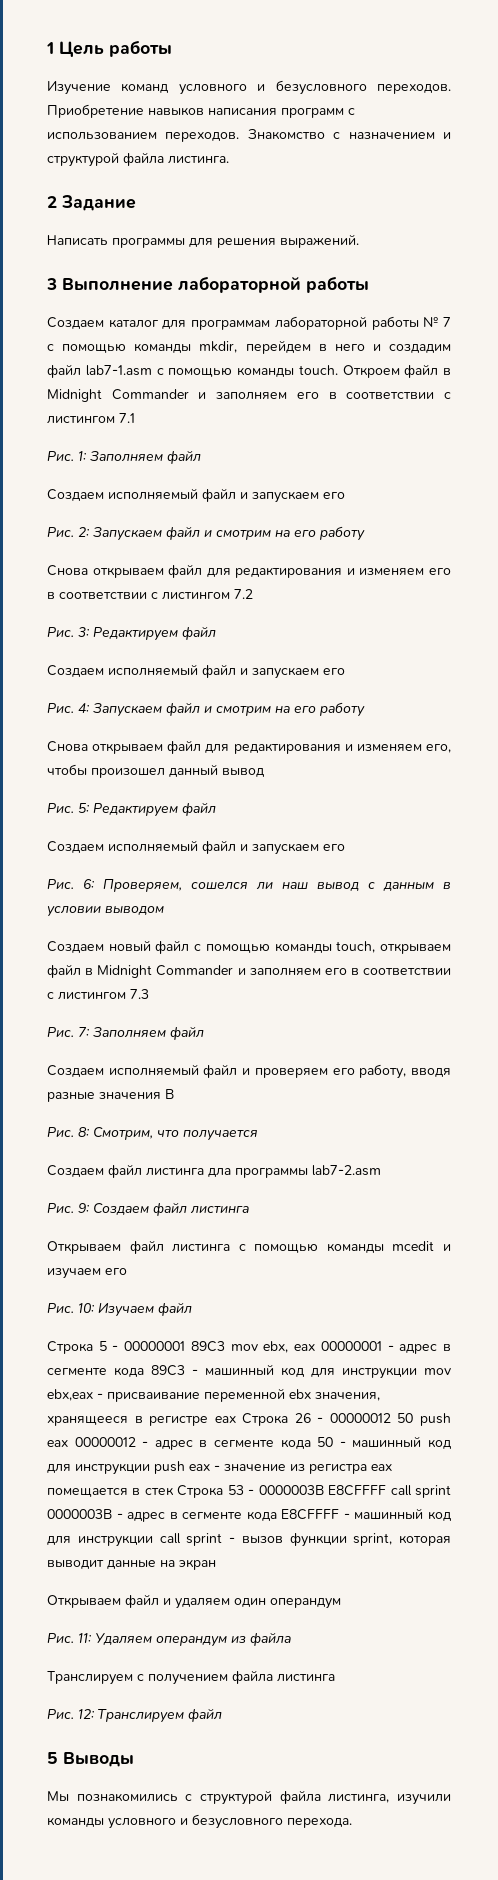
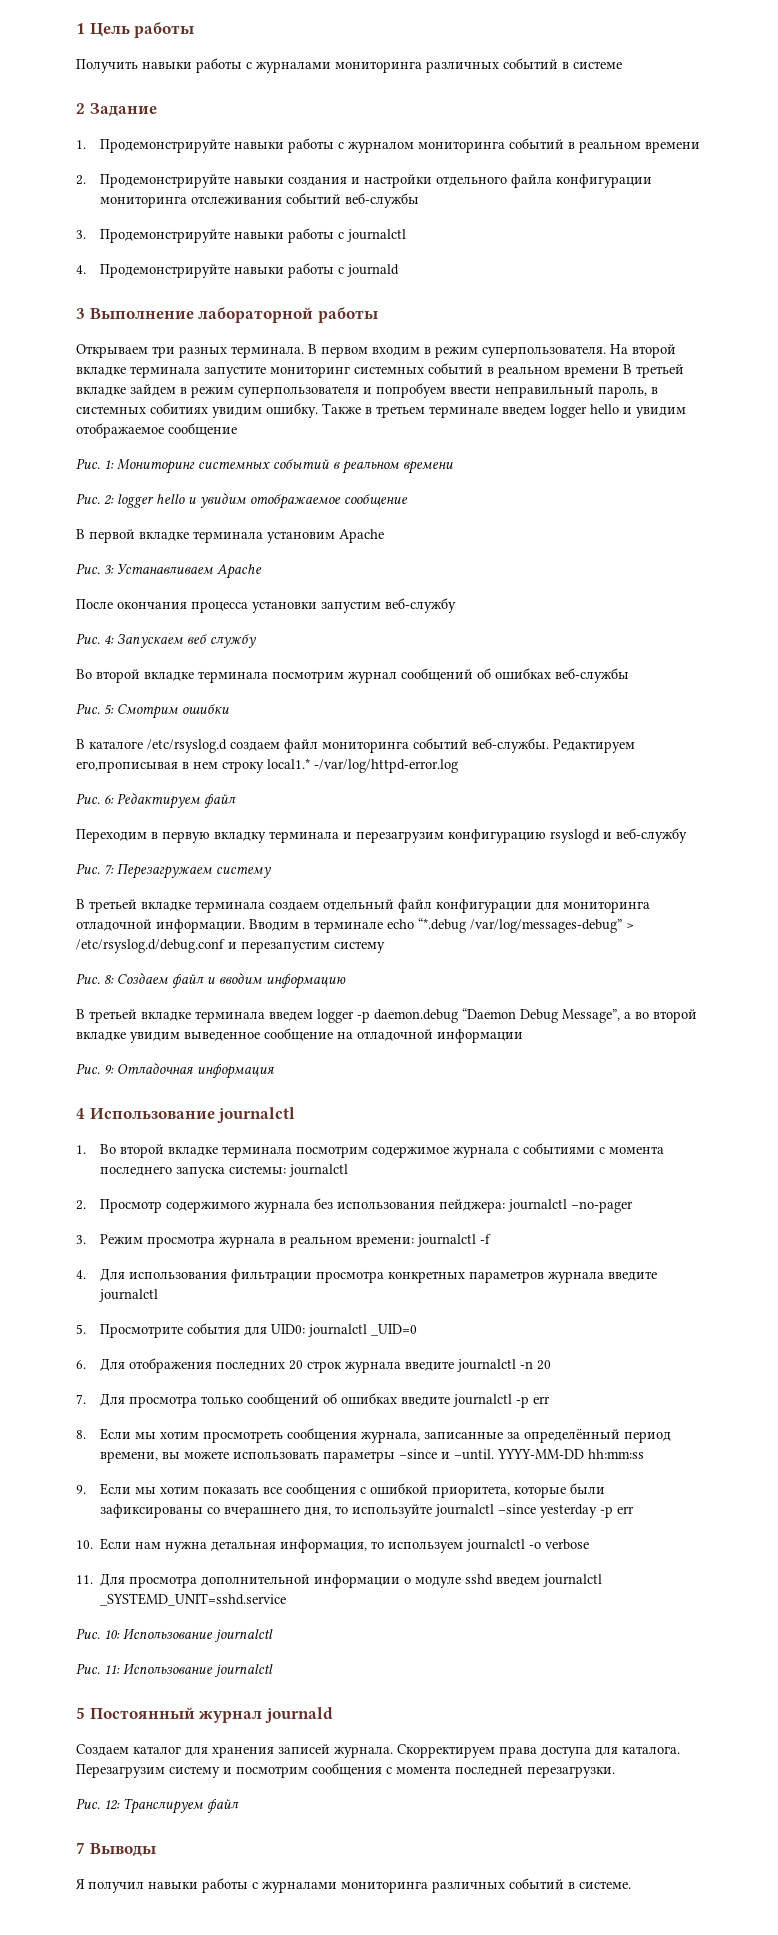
- Изучение команд условного и безусловного переходов. Приобретение навыков написания программ с использованием переходов. Знакомство с назначением и структурой файла листинга.
+ Получить навыки работы с журналами мониторинга различных событий в системе
  2 Задание
- Написать программы для решения выражений.
+ 1. Продемонстрируйте навыки работы с журналом мониторинга событий в реальном времени
+ 2. Продемонстрируйте навыки создания и настройки отдельного файла конфигурации мониторинга отслеживания событий веб-службы
+ 3. Продемонстрируйте навыки работы с journalctl
+ 4. Продемонстрируйте навыки работы с journald
  3 Выполнение лабораторной работы
- Создаем каталог для программам лабораторной работы № 7 с помощью команды mkdir, перейдем в него и создадим файл lab7-1.asm с помощью команды touch. Откроем файл в Midnight Commander и заполняем его в соответствии с листингом 7.1
- Рис. 1: Заполняем файл
- Создаем исполняемый файл и запускаем его
- Рис. 2: Запускаем файл и смотрим на его работу
- Снова открываем файл для редактирования и изменяем его в соответствии с листингом 7.2
- Рис. 3: Редактируем файл
- Создаем исполняемый файл и запускаем его
- Рис. 4: Запускаем файл и смотрим на его работу
- Снова открываем файл для редактирования и изменяем его, чтобы произошел данный вывод
- Рис. 5: Редактируем файл
- Создаем исполняемый файл и запускаем его
- Рис. 6: Проверяем, сошелся ли наш вывод с данным в условии выводом
- Создаем новый файл с помощью команды touch, открываем файл в Midnight Commander и заполняем его в соответствии с листингом 7.3
- Рис. 7: Заполняем файл
- Создаем исполняемый файл и проверяем его работу, вводя разные значения B
- Рис. 8: Смотрим, что получается
- Создаем файл листинга дла программы lab7-2.asm
- Рис. 9: Создаем файл листинга
- Открываем файл листинга с помощью команды mcedit и изучаем его
- Рис. 10: Изучаем файл
- Строка 5 - 00000001 89C3 mov ebx, eax 00000001 - адрес в сегменте кода 89C3 - машинный код для инструкции mov ebx,eax - присваивание переменной ebx значения, хранящееся в регистре eax Строка 26 - 00000012 50 push eax 00000012 - адрес в сегменте кода 50 - машинный код для инструкции push eax - значение из регистра eax помещается в стек Строка 53 - 0000003B E8CFFFF call sprint 0000003B - адрес в сегменте кода E8CFFFF - машинный код для инструкции call sprint - вызов функции sprint, которая выводит данные на экран
- Открываем файл и удаляем один операндум
- Рис. 11: Удаляем операндум из файла
- Транслируем с получением файла листинга
+ Открываем три разных терминала. В первом входим в режим суперпользователя. На второй вкладке терминала запустите мониторинг системных событий в реальном времени В третьей вкладке зайдем в режим суперпользователя и попробуем ввести неправильный пароль, в системных собитиях увидим ошибку. Также в третьем терминале введем logger hello и увидим отображаемое сообщение
+ Рис. 1: Мониторинг системных событий в реальном времени
+ Рис. 2: logger hello и увидим отображаемое сообщение
+ В первой вкладке терминала установим Apache
+ Рис. 3: Устанавливаем Apache
+ После окончания процесса установки запустим веб-службу
+ Рис. 4: Запускаем веб службу
+ Во второй вкладке терминала посмотрим журнал сообщений об ошибках веб-службы
+ Рис. 5: Смотрим ошибки
+ В каталоге /etc/rsyslog.d создаем файл мониторинга событий веб-службы. Редактируем его,прописывая в нем строку local1.* -/var/log/httpd-error.log
+ Рис. 6: Редактируем файл
+ Переходим в первую вкладку терминала и перезагрузим конфигурацию rsyslogd и веб-службу
+ Рис. 7: Перезагружаем систему
+ В третьей вкладке терминала создаем отдельный файл конфигурации для мониторинга отладочной информации. Вводим в терминале echo “*.debug /var/log/messages-debug” > /etc/rsyslog.d/debug.conf и перезапустим систему
+ Рис. 8: Создаем файл и вводим информацию
+ В третьей вкладке терминала введем logger -p daemon.debug “Daemon Debug Message”, а во второй вкладке увидим выведенное сообщение на отладочной информации
+ Рис. 9: Отладочная информация
+ 4 Использование journalctl
+ 1. Во второй вкладке терминала посмотрим содержимое журнала с событиями с момента последнего запуска системы: journalctl
+ 2. Просмотр содержимого журнала без использования пейджера: journalctl –no-pager
+ 3. Режим просмотра журнала в реальном времени: journalctl -f
+ 4. Для использования фильтрации просмотра конкретных параметров журнала введите journalctl
+ 5. Просмотрите события для UID0: journalctl _UID=0
+ 6. Для отображения последних 20 строк журнала введите journalctl -n 20
+ 7. Для просмотра только сообщений об ошибках введите journalctl -p err
+ 8. Если мы хотим просмотреть сообщения журнала, записанные за определённый период времени, вы можете использовать параметры –since и –until. YYYY-MM-DD hh:mm:ss
+ 9. Если мы хотим показать все сообщения с ошибкой приоритета, которые были зафиксированы со вчерашнего дня, то используйте journalctl –since yesterday -p err
+ 10. Если нам нужна детальная информация, то используем journalctl -o verbose
+ 11. Для просмотра дополнительной информации о модуле sshd введем journalctl _SYSTEMD_UNIT=sshd.service
+ Рис. 10: Использование journalctl
+ Рис. 11: Использование journalctl
+ 5 Постоянный журнал journald
+ Создаем каталог для хранения записей журнала. Скорректируем права доступа для каталога. Перезагрузим систему и посмотрим сообщения с момента последней перезагрузки.
- 5 Выводы
+ 7 Выводы
- Мы познакомились с структурой файла листинга, изучили команды условного и безусловного перехода.
+ Я получил навыки работы с журналами мониторинга различных событий в системе.

